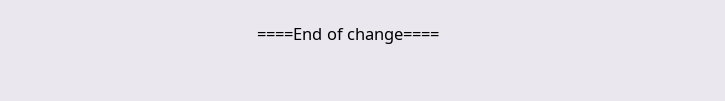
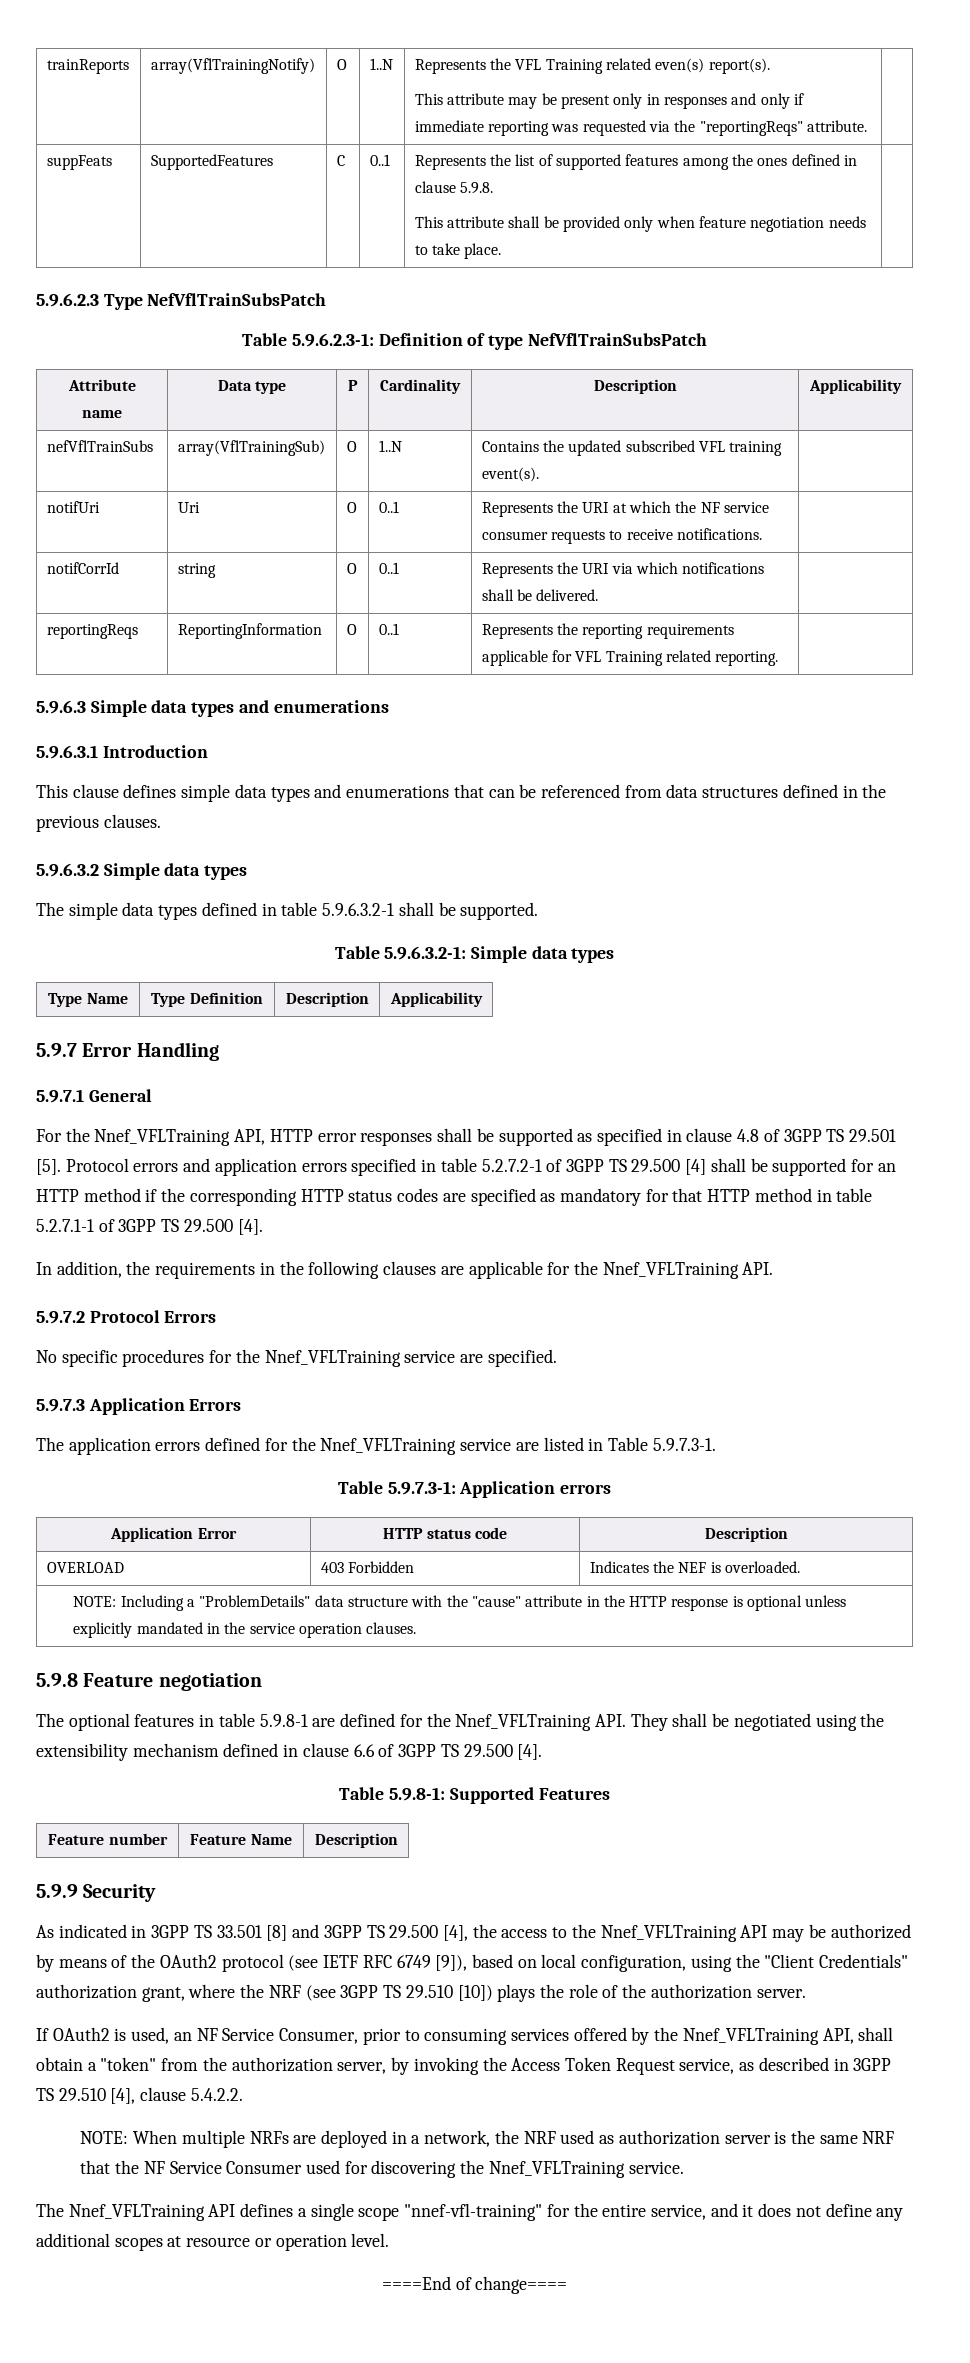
+ trainReports | array(VflTrainingNotify) | O | 1..N | Represents the VFL Training related even(s) report(s).
+ This attribute may be present only in responses and only if immediate reporting was requested via the "reportingReqs" attribute. |
+ suppFeats | SupportedFeatures | C | 0..1 | Represents the list of supported features among the ones defined in clause 5.9.8.
+ This attribute shall be provided only when feature negotiation needs to take place. |
+ 5.9.6.2.3 Type NefVflTrainSubsPatch
+ Table 5.9.6.2.3-1: Definition of type NefVflTrainSubsPatch
+ Attribute name | Data type | P | Cardinality | Description | Applicability
+ nefVflTrainSubs | array(VflTrainingSub) | O | 1..N | Contains the updated subscribed VFL training event(s). |
+ notifUri | Uri | O | 0..1 | Represents the URI at which the NF service consumer requests to receive notifications. |
+ notifCorrId | string | O | 0..1 | Represents the URI via which notifications shall be delivered. |
+ reportingReqs | ReportingInformation | O | 0..1 | Represents the reporting requirements applicable for VFL Training related reporting. |
+ 5.9.6.3 Simple data types and enumerations
+ 5.9.6.3.1 Introduction
+ This clause defines simple data types and enumerations that can be referenced from data structures defined in the previous clauses.
+ 5.9.6.3.2 Simple data types
+ The simple data types defined in table 5.9.6.3.2-1 shall be supported.
+ Table 5.9.6.3.2-1: Simple data types
+ Type Name | Type Definition | Description | Applicability
+ 5.9.7 Error Handling
+ 5.9.7.1 General
+ For the Nnef_VFLTraining API, HTTP error responses shall be supported as specified in clause 4.8 of 3GPP TS 29.501 [5]. Protocol errors and application errors specified in table 5.2.7.2-1 of 3GPP TS 29.500 [4] shall be supported for an HTTP method if the corresponding HTTP status codes are specified as mandatory for that HTTP method in table 5.2.7.1-1 of 3GPP TS 29.500 [4].
+ In addition, the requirements in the following clauses are applicable for the Nnef_VFLTraining API.
+ 5.9.7.2 Protocol Errors
+ No specific procedures for the Nnef_VFLTraining service are specified.
+ 5.9.7.3 Application Errors
+ The application errors defined for the Nnef_VFLTraining service are listed in Table 5.9.7.3-1.
+ Table 5.9.7.3-1: Application errors
+ Application Error | HTTP status code | Description
+ OVERLOAD | 403 Forbidden | Indicates the NEF is overloaded.
+ NOTE: Including a "ProblemDetails" data structure with the "cause" attribute in the HTTP response is optional unless explicitly mandated in the service operation clauses.
+ 5.9.8 Feature negotiation
+ The optional features in table 5.9.8-1 are defined for the Nnef_VFLTraining API. They shall be negotiated using the extensibility mechanism defined in clause 6.6 of 3GPP TS 29.500 [4].
+ Table 5.9.8-1: Supported Features
+ Feature number | Feature Name | Description
+ 5.9.9 Security
+ As indicated in 3GPP TS 33.501 [8] and 3GPP TS 29.500 [4], the access to the Nnef_VFLTraining API may be authorized by means of the OAuth2 protocol (see IETF RFC 6749 [9]), based on local configuration, using the "Client Credentials" authorization grant, where the NRF (see 3GPP TS 29.510 [10]) plays the role of the authorization server.
+ If OAuth2 is used, an NF Service Consumer, prior to consuming services offered by the Nnef_VFLTraining API, shall obtain a "token" from the authorization server, by invoking the Access Token Request service, as described in 3GPP TS 29.510 [4], clause 5.4.2.2.
+ NOTE: When multiple NRFs are deployed in a network, the NRF used as authorization server is the same NRF that the NF Service Consumer used for discovering the Nnef_VFLTraining service.
+ The Nnef_VFLTraining API defines a single scope "nnef-vfl-training" for the entire service, and it does not define any additional scopes at resource or operation level.

